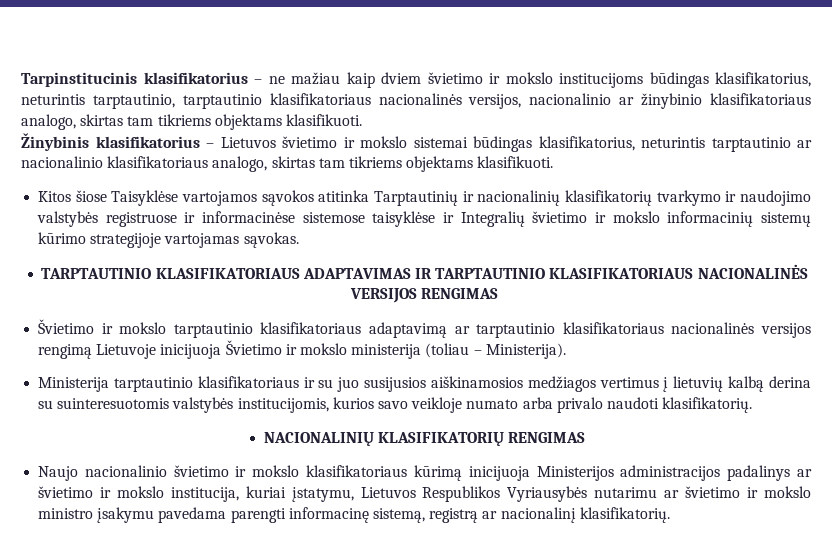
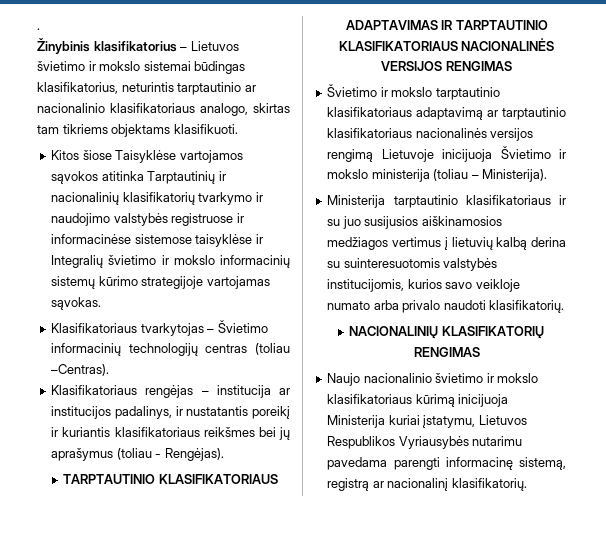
- Tarpinstitucinis klasifikatorius – ne mažiau kaip dviem švietimo ir mokslo institucijoms būdingas klasifikatorius, neturintis tarptautinio, tarptautinio klasifikatoriaus nacionalinės versijos, nacionalinio ar žinybinio klasifikatoriaus analogo, skirtas tam tikriems objektams klasifikuoti.
+ .
+ Klasifikatoriaus tvarkytojas – Švietimo informacinių technologijų centras (toliau –Centras).
+ Klasifikatoriaus rengėjas – institucija ar institucijos padalinys, ir nustatantis poreikį ir kuriantis klasifikatoriaus reikšmes bei jų aprašymus (toliau - Rengėjas).
- Naujo nacionalinio švietimo ir mokslo klasifikatoriaus kūrimą inicijuoja Ministerijos administracijos padalinys ar švietimo ir mokslo institucija, kuriai įstatymu, Lietuvos Respublikos Vyriausybės nutarimu ar švietimo ir mokslo ministro įsakymu pavedama parengti informacinę sistemą, registrą ar nacionalinį klasifikatorių.
+ Naujo nacionalinio švietimo ir mokslo klasifikatoriaus kūrimą inicijuoja Ministerija kuriai įstatymu, Lietuvos Respublikos Vyriausybės nutarimu pavedama parengti informacinę sistemą, registrą ar nacionalinį klasifikatorių.

